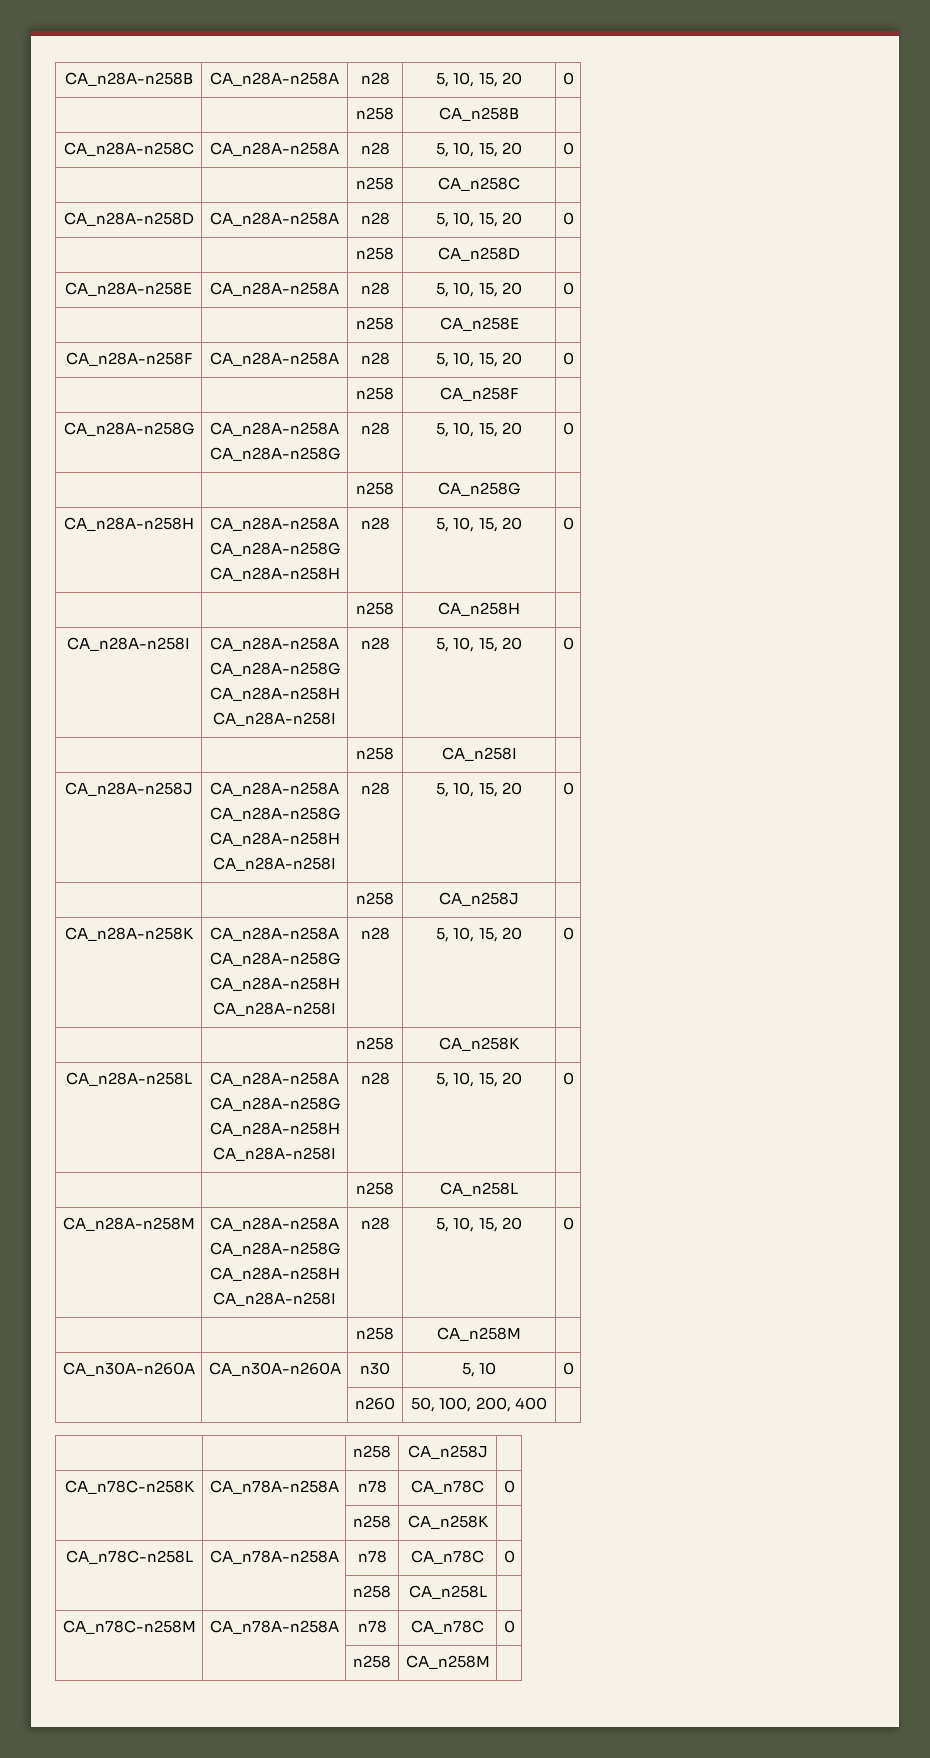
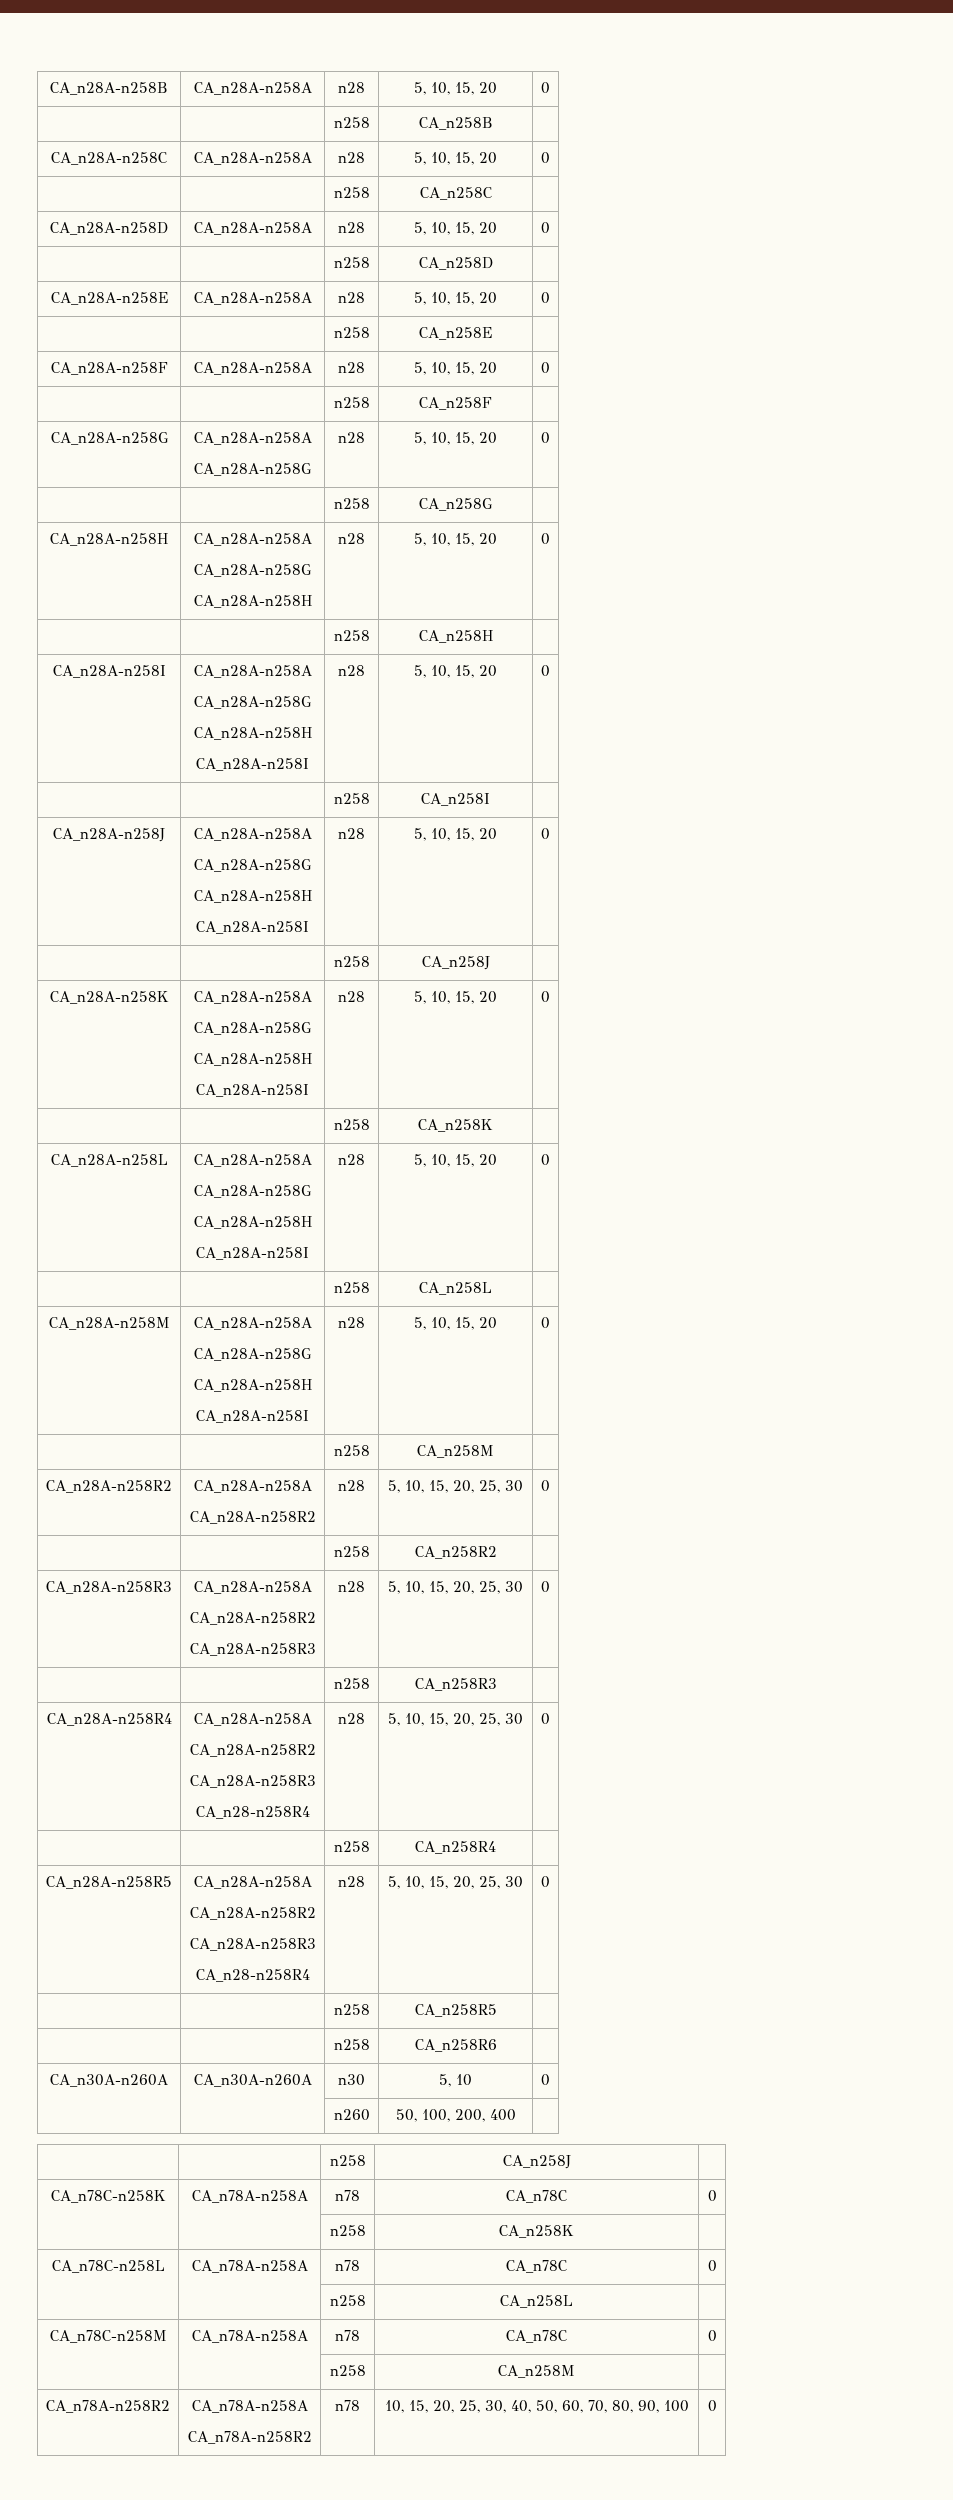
+ CA_n28A-n258R2 | CA_n28A-n258A
+ CA_n28A-n258R2 | n28 | 5, 10, 15, 20, 25, 30 | 0
+ | | n258 | CA_n258R2 |
+ CA_n28A-n258R3 | CA_n28A-n258A
+ CA_n28A-n258R2
+ CA_n28A-n258R3 | n28 | 5, 10, 15, 20, 25, 30 | 0
+ | | n258 | CA_n258R3 |
+ CA_n28A-n258R4 | CA_n28A-n258A
+ CA_n28A-n258R2
+ CA_n28A-n258R3
+ CA_n28-n258R4 | n28 | 5, 10, 15, 20, 25, 30 | 0
+ | | n258 | CA_n258R4 |
+ CA_n28A-n258R5 | CA_n28A-n258A
+ CA_n28A-n258R2
+ CA_n28A-n258R3
+ CA_n28-n258R4 | n28 | 5, 10, 15, 20, 25, 30 | 0
+ | | n258 | CA_n258R5 |
+ | | n258 | CA_n258R6 |
+ CA_n78A-n258R2 | CA_n78A-n258A
+ CA_n78A-n258R2 | n78 | 10, 15, 20, 25, 30, 40, 50, 60, 70, 80, 90, 100 | 0

